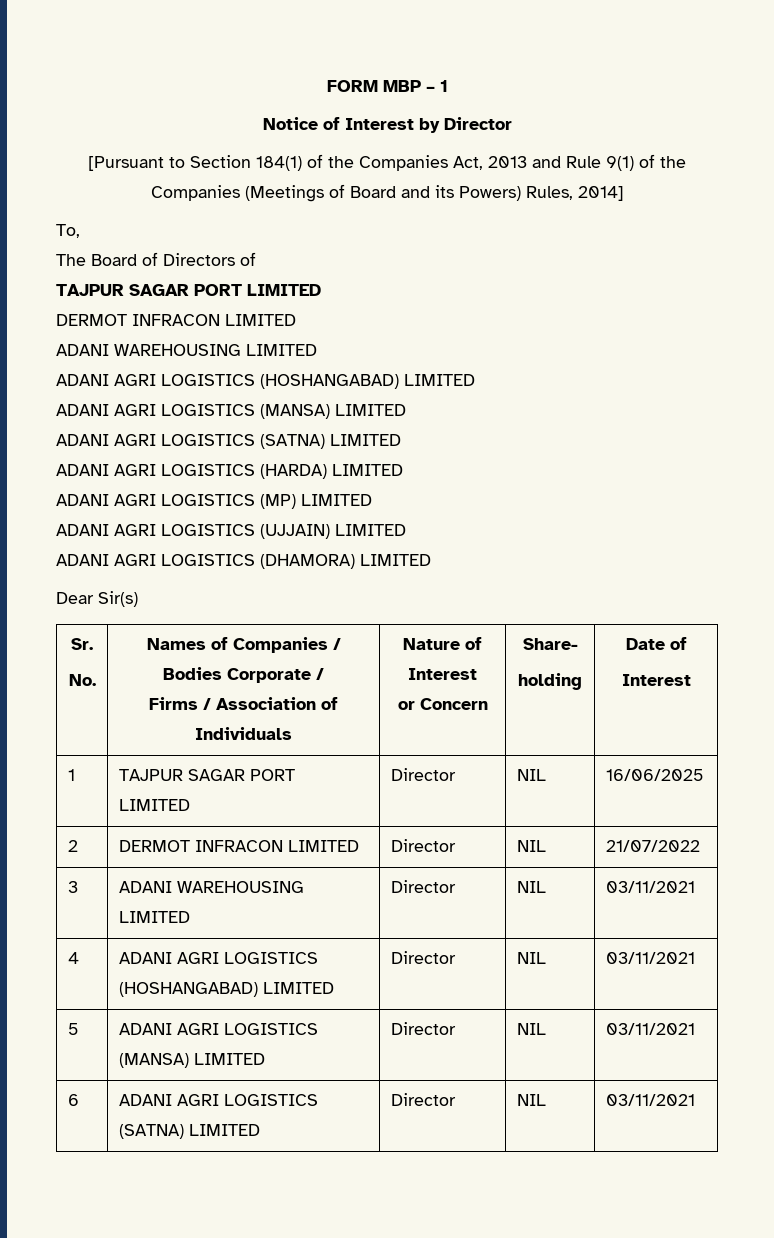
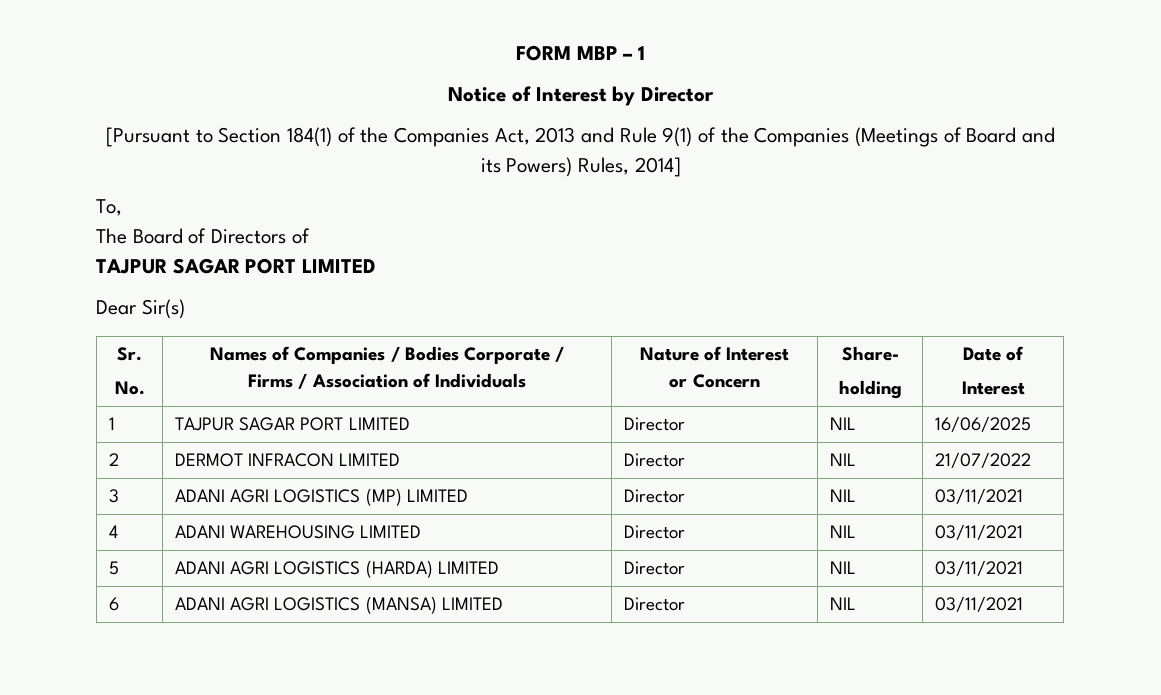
  The Board of Directors of
  TAJPUR SAGAR PORT LIMITED
- DERMOT INFRACON LIMITED
- ADANI WAREHOUSING LIMITED
- ADANI AGRI LOGISTICS (HOSHANGABAD) LIMITED
- ADANI AGRI LOGISTICS (MANSA) LIMITED
- ADANI AGRI LOGISTICS (SATNA) LIMITED
- ADANI AGRI LOGISTICS (HARDA) LIMITED
- ADANI AGRI LOGISTICS (MP) LIMITED
- ADANI AGRI LOGISTICS (UJJAIN) LIMITED
- ADANI AGRI LOGISTICS (DHAMORA) LIMITED
- 3 | ADANI WAREHOUSING LIMITED | Director | NIL | 03/11/2021
+ 3 | ADANI AGRI LOGISTICS (MP) LIMITED | Director | NIL | 03/11/2021
- 4 | ADANI AGRI LOGISTICS (HOSHANGABAD) LIMITED | Director | NIL | 03/11/2021
+ 4 | ADANI WAREHOUSING LIMITED | Director | NIL | 03/11/2021
- 5 | ADANI AGRI LOGISTICS (MANSA) LIMITED | Director | NIL | 03/11/2021
+ 5 | ADANI AGRI LOGISTICS (HARDA) LIMITED | Director | NIL | 03/11/2021
- 6 | ADANI AGRI LOGISTICS (SATNA) LIMITED | Director | NIL | 03/11/2021
+ 6 | ADANI AGRI LOGISTICS (MANSA) LIMITED | Director | NIL | 03/11/2021

